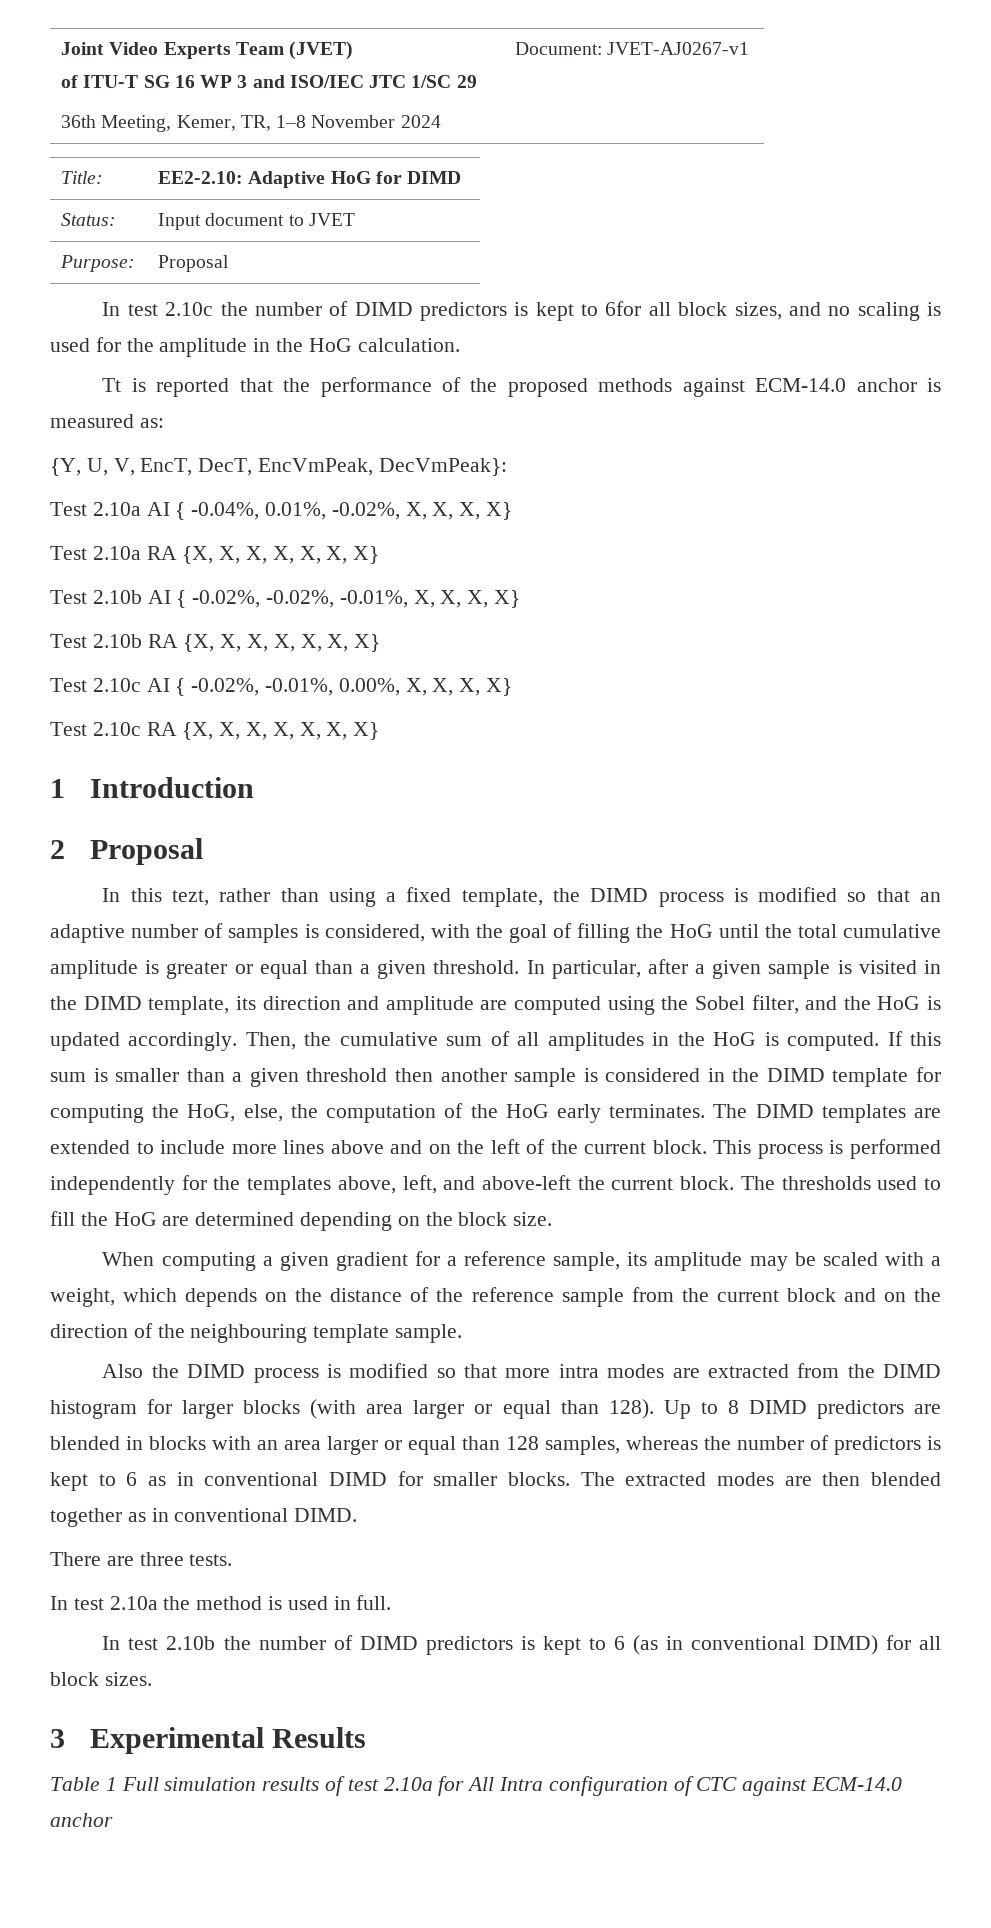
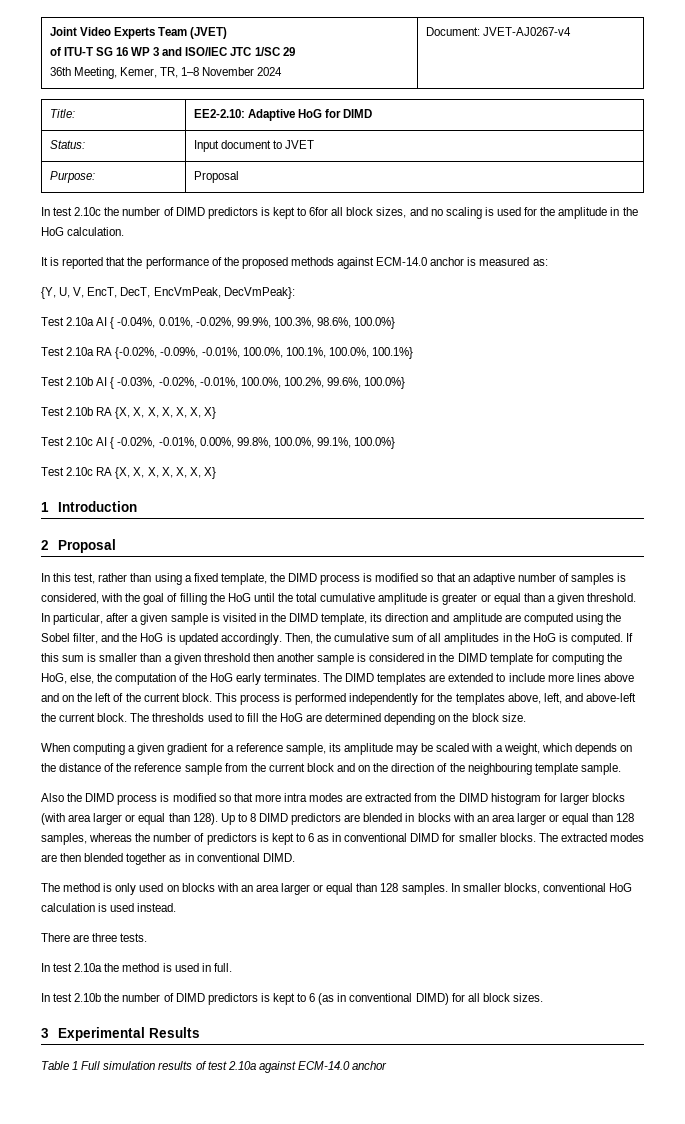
  Joint Video Experts Team (JVET)
  of ITU-T SG 16 WP 3 and ISO/IEC JTC 1/SC 29
- 36th Meeting, Kemer, TR, 1–8 November 2024 | Document: JVET-AJ0267-v1
+ 36th Meeting, Kemer, TR, 1–8 November 2024 | Document: JVET-AJ0267-v4
- Tt is reported that the performance of the proposed methods against ECM-14.0 anchor is measured as:
+ It is reported that the performance of the proposed methods against ECM-14.0 anchor is measured as:
- Test 2.10a AI { -0.04%, 0.01%, -0.02%, X, X, X, X}
+ Test 2.10a AI { -0.04%, 0.01%, -0.02%, 99.9%, 100.3%, 98.6%, 100.0%}
- Test 2.10a RA {X, X, X, X, X, X, X}
+ Test 2.10a RA {-0.02%, -0.09%, -0.01%, 100.0%, 100.1%, 100.0%, 100.1%}
- Test 2.10b AI { -0.02%, -0.02%, -0.01%, X, X, X, X}
+ Test 2.10b AI { -0.03%, -0.02%, -0.01%, 100.0%, 100.2%, 99.6%, 100.0%}
- Test 2.10c AI { -0.02%, -0.01%, 0.00%, X, X, X, X}
+ Test 2.10c AI { -0.02%, -0.01%, 0.00%, 99.8%, 100.0%, 99.1%, 100.0%}
- In this tezt, rather than using a fixed template, the DIMD process is modified so that an adaptive number of samples is considered, with the goal of filling the HoG until the total cumulative amplitude is greater or equal than a given threshold.
+ In this test, rather than using a fixed template, the DIMD process is modified so that an adaptive number of samples is considered, with the goal of filling the HoG until the total cumulative amplitude is greater or equal than a given threshold.
+ The method is only used on blocks with an area larger or equal than 128 samples. In smaller blocks, conventional HoG calculation is used instead.
- Table 1 Full simulation results of test 2.10a for All Intra configuration of CTC against ECM-14.0 anchor
+ Table 1 Full simulation results of test 2.10a against ECM-14.0 anchor

